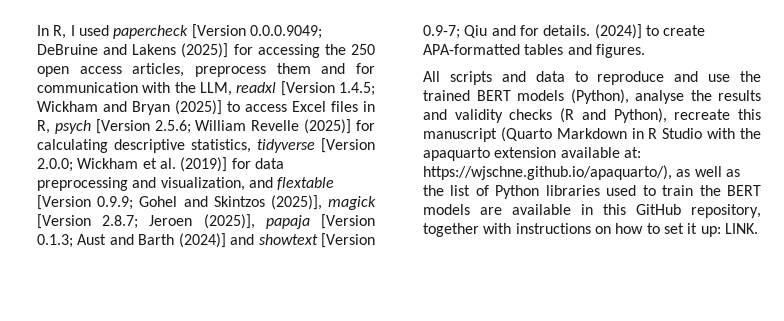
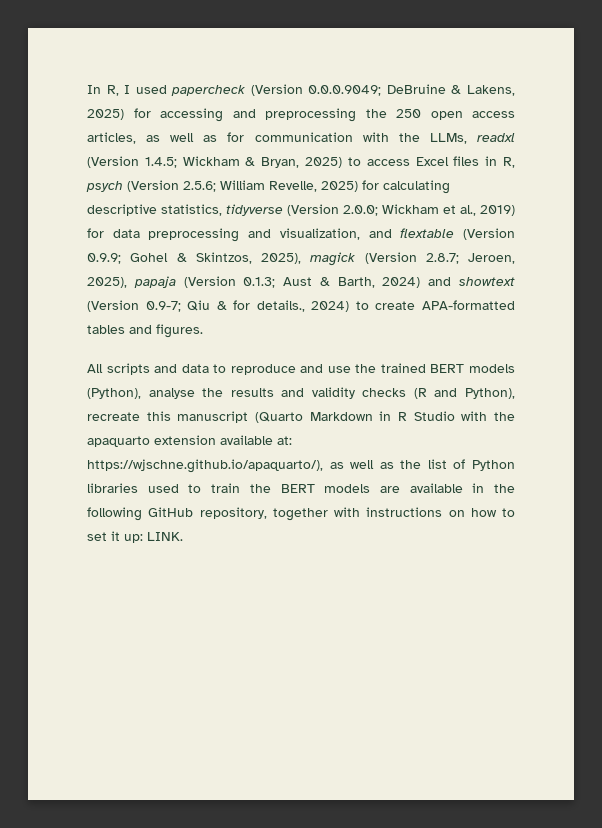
- In R, I used papercheck [Version 0.0.0.9049; DeBruine and Lakens (2025)] for accessing the 250 open access articles, preprocess them and for communication with the LLM, readxl [Version 1.4.5; Wickham and Bryan (2025)] to access Excel files in R, psych [Version 2.5.6; William Revelle (2025)] for calculating descriptive statistics, tidyverse [Version 2.0.0; Wickham et al. (2019)] for data preprocessing and visualization, and flextable [Version 0.9.9; Gohel and Skintzos (2025)], magick [Version 2.8.7; Jeroen (2025)], papaja [Version 0.1.3; Aust and Barth (2024)] and showtext [Version 0.9-7; Qiu and for details. (2024)] to create APA-formatted tables and figures.
+ In R, I used papercheck (Version 0.0.0.9049; DeBruine & Lakens, 2025) for accessing and preprocessing the 250 open access articles, as well as for communication with the LLMs, readxl (Version 1.4.5; Wickham & Bryan, 2025) to access Excel files in R, psych (Version 2.5.6; William Revelle, 2025) for calculating descriptive statistics, tidyverse (Version 2.0.0; Wickham et al., 2019) for data preprocessing and visualization, and flextable (Version 0.9.9; Gohel & Skintzos, 2025), magick (Version 2.8.7; Jeroen, 2025), papaja (Version 0.1.3; Aust & Barth, 2024) and showtext (Version 0.9-7; Qiu & for details., 2024) to create APA-formatted tables and figures.
- https://wjschne.github.io/apaquarto/), as well as the list of Python libraries used to train the BERT models are available in this GitHub repository, together with instructions on how to set it up:
+ https://wjschne.github.io/apaquarto/), as well as the list of Python libraries used to train the BERT models are available in the following GitHub repository, together with instructions on how to set it up:

